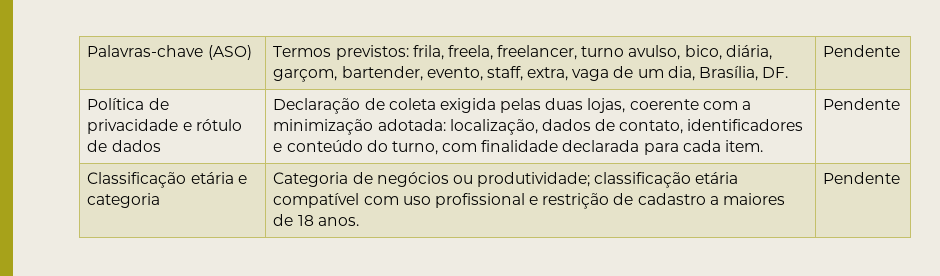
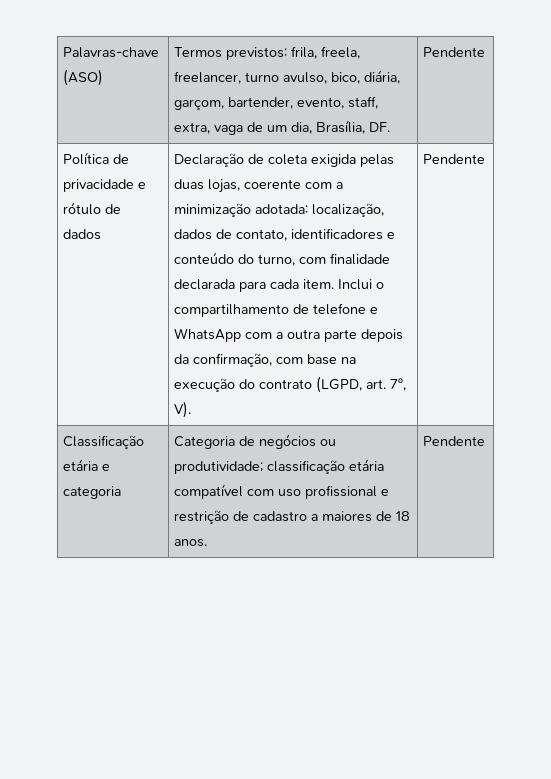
+ Inclui o compartilhamento de telefone e WhatsApp com a outra parte depois da confirmação, com base na execução do contrato (LGPD, art. 7º, V).

